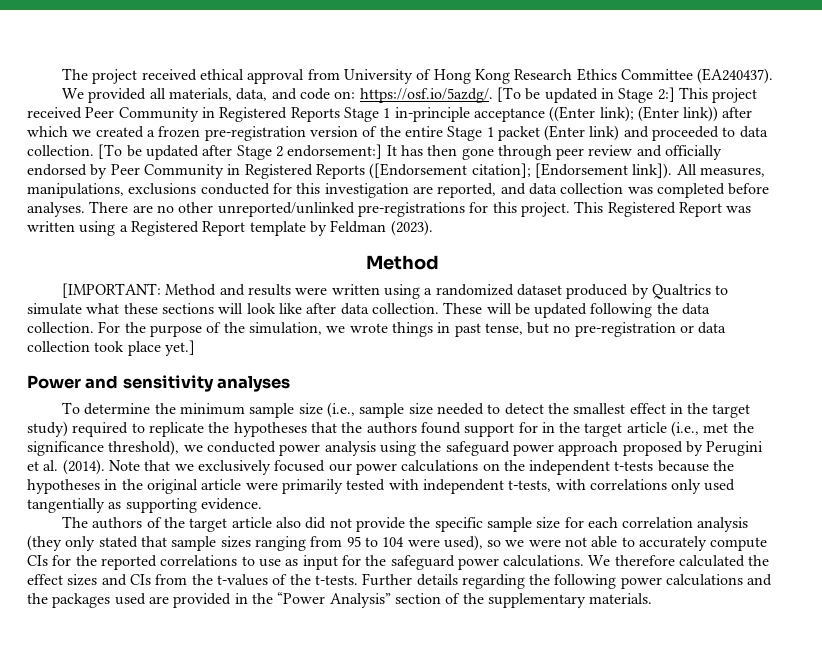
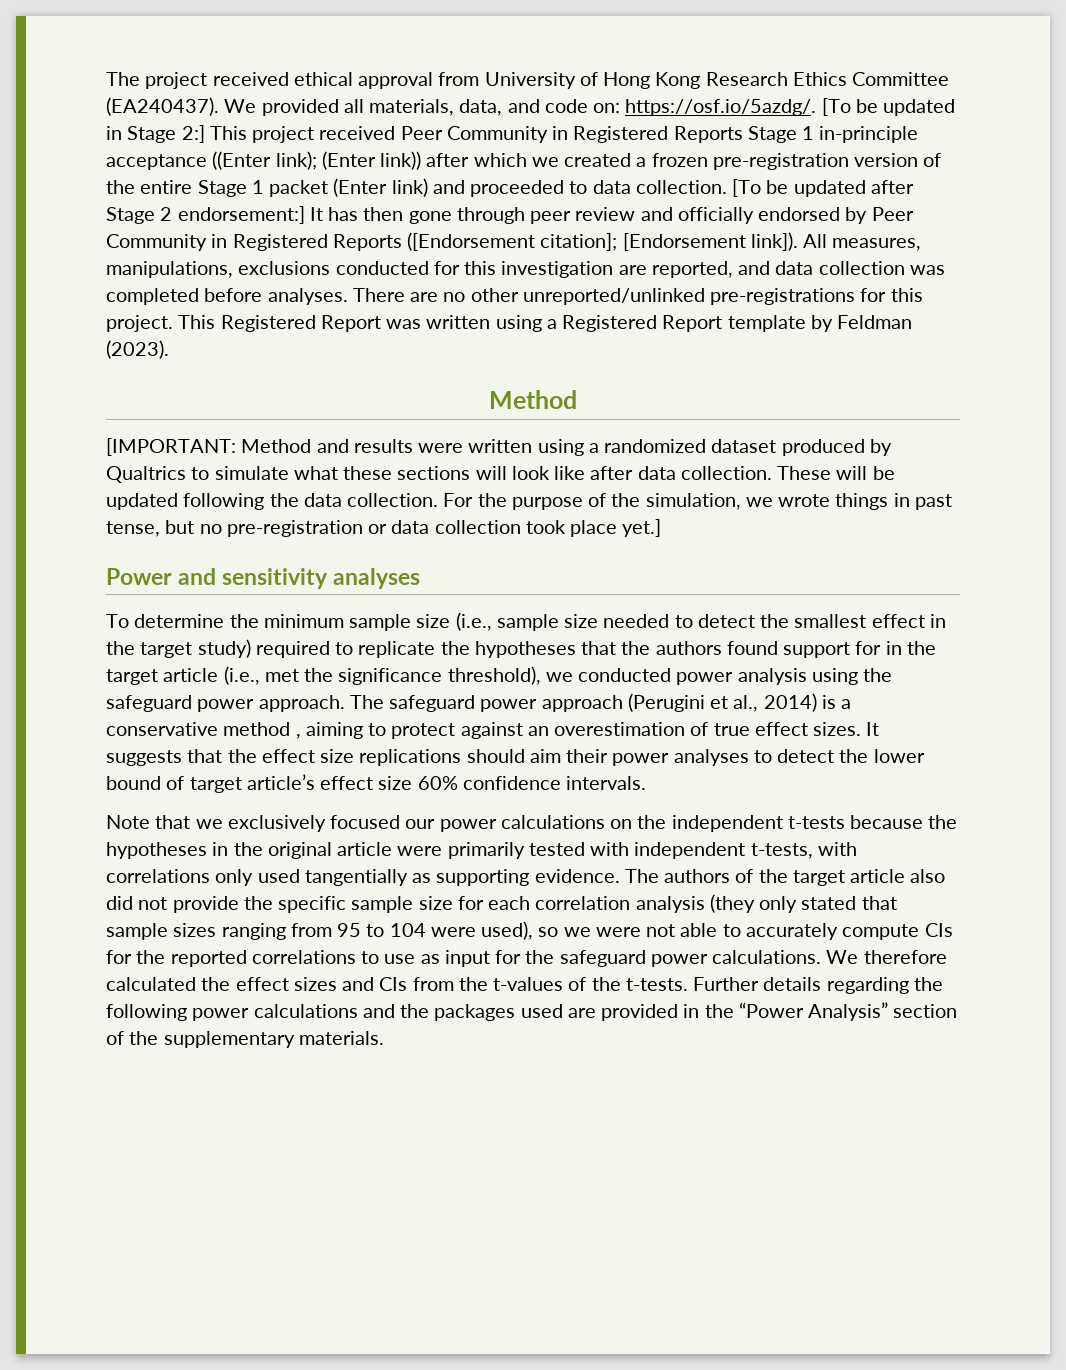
- The project received ethical approval from University of Hong Kong Research Ethics Committee (EA240437).
- We provided all materials, data, and code on:
+ The project received ethical approval from University of Hong Kong Research Ethics Committee (EA240437). We provided all materials, data, and code on:
- To determine the minimum sample size (i.e., sample size needed to detect the smallest effect in the target study) required to replicate the hypotheses that the authors found support for in the target article (i.e., met the significance threshold), we conducted power analysis using the safeguard power approach proposed by Perugini et al. (2014). Note that we exclusively focused our power calculations on the independent t-tests because the hypotheses in the original article were primarily tested with independent t-tests, with correlations only used tangentially as supporting evidence.
- The authors of the target article also did not provide the specific sample size for each correlation analysis (they only stated that sample sizes ranging from 95 to 104 were used), so we were not able to accurately compute CIs for the reported correlations to use as input for the safeguard power calculations.
+ To determine the minimum sample size (i.e., sample size needed to detect the smallest effect in the target study) required to replicate the hypotheses that the authors found support for in the target article (i.e., met the significance threshold), we conducted power analysis using the safeguard power approach. The safeguard power approach (Perugini et al., 2014) is a conservative method , aiming to protect against an overestimation of true effect sizes. It suggests that the effect size replications should aim their power analyses to detect the lower bound of target article’s effect size 60% confidence intervals.
+ Note that we exclusively focused our power calculations on the independent t-tests because the hypotheses in the original article were primarily tested with independent t-tests, with correlations only used tangentially as supporting evidence. The authors of the target article also did not provide the specific sample size for each correlation analysis (they only stated that sample sizes ranging from 95 to 104 were used), so we were not able to accurately compute CIs for the reported correlations to use as input for the safeguard power calculations.

